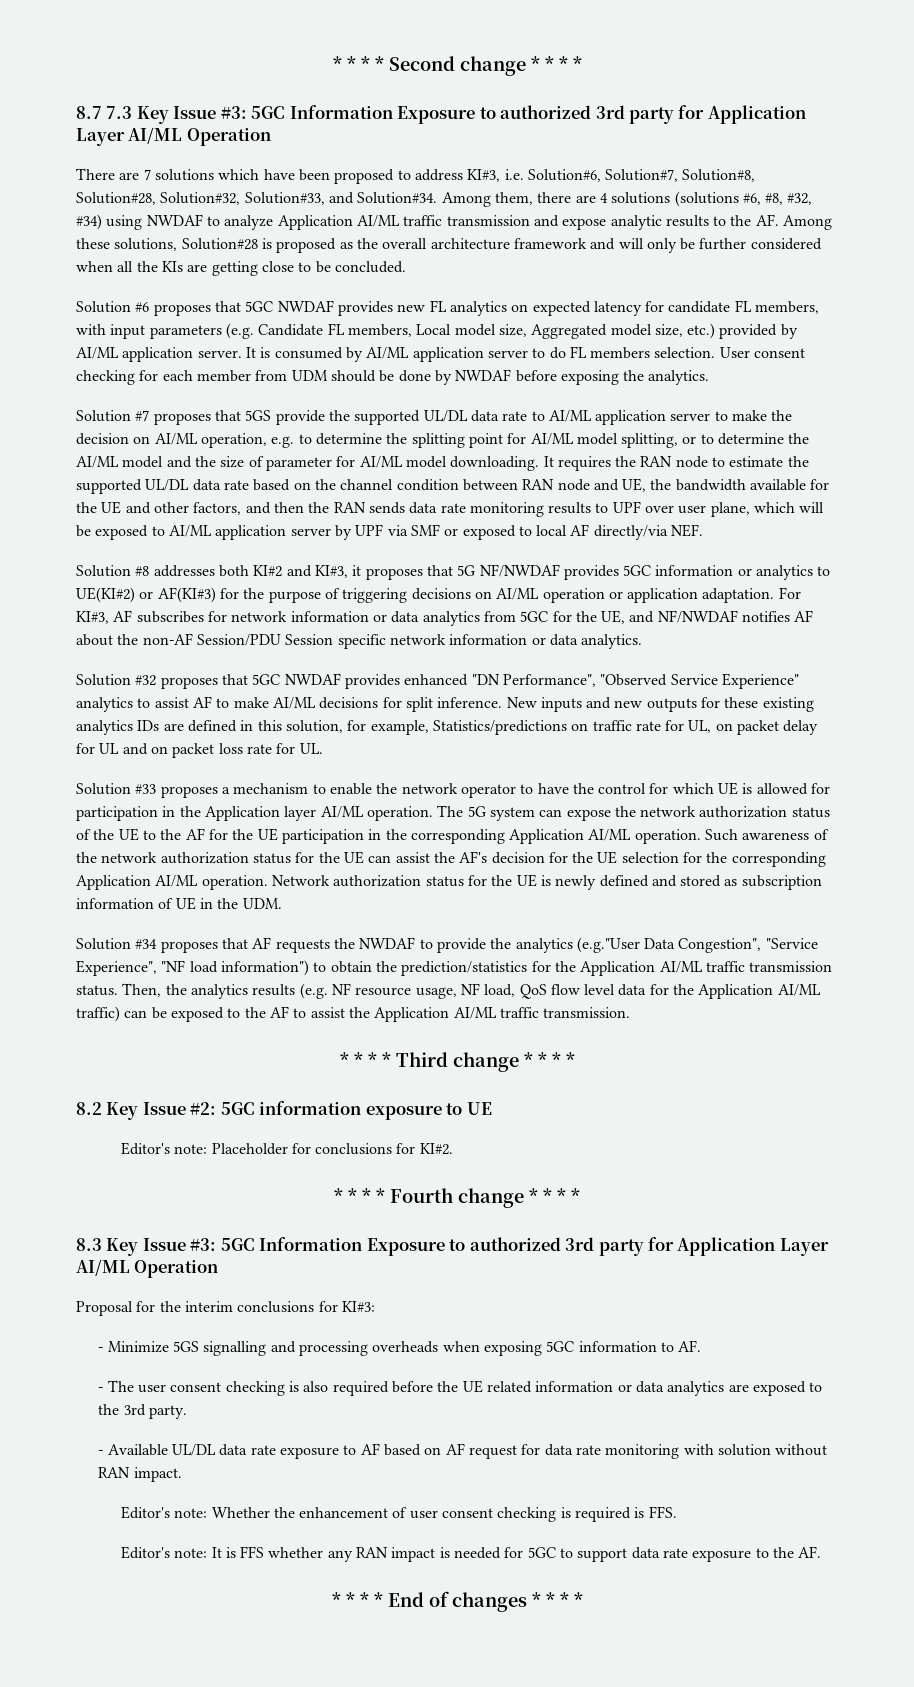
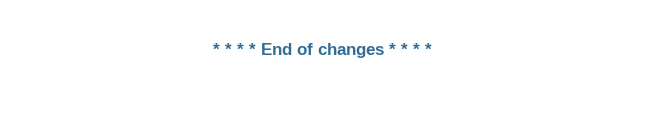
- * * * * Second change * * * *
- 8.7 7.3 Key Issue #3: 5GC Information Exposure to authorized 3rd party for Application Layer AI/ML Operation
- There are 7 solutions which have been proposed to address KI#3, i.e. Solution#6, Solution#7, Solution#8, Solution#28, Solution#32, Solution#33, and Solution#34. Among them, there are 4 solutions (solutions #6, #8, #32, #34) using NWDAF to analyze Application AI/ML traffic transmission and expose analytic results to the AF. Among these solutions, Solution#28 is proposed as the overall architecture framework and will only be further considered when all the KIs are getting close to be concluded.
- Solution #6 proposes that 5GC NWDAF provides new FL analytics on expected latency for candidate FL members, with input parameters (e.g. Candidate FL members, Local model size, Aggregated model size, etc.) provided by AI/ML application server. It is consumed by AI/ML application server to do FL members selection. User consent checking for each member from UDM should be done by NWDAF before exposing the analytics.
- Solution #7 proposes that 5GS provide the supported UL/DL data rate to AI/ML application server to make the decision on AI/ML operation, e.g. to determine the splitting point for AI/ML model splitting, or to determine the AI/ML model and the size of parameter for AI/ML model downloading. It requires the RAN node to estimate the supported UL/DL data rate based on the channel condition between RAN node and UE, the bandwidth available for the UE and other factors, and then the RAN sends data rate monitoring results to UPF over user plane, which will be exposed to AI/ML application server by UPF via SMF or exposed to local AF directly/via NEF.
- Solution #8 addresses both KI#2 and KI#3, it proposes that 5G NF/NWDAF provides 5GC information or analytics to UE(KI#2) or AF(KI#3) for the purpose of triggering decisions on AI/ML operation or application adaptation. For KI#3, AF subscribes for network information or data analytics from 5GC for the UE, and NF/NWDAF notifies AF about the non-AF Session/PDU Session specific network information or data analytics.
- Solution #32 proposes that 5GC NWDAF provides enhanced "DN Performance", "Observed Service Experience" analytics to assist AF to make AI/ML decisions for split inference. New inputs and new outputs for these existing analytics IDs are defined in this solution, for example, Statistics/predictions on traffic rate for UL, on packet delay for UL and on packet loss rate for UL.
- Solution #33 proposes a mechanism to enable the network operator to have the control for which UE is allowed for participation in the Application layer AI/ML operation. The 5G system can expose the network authorization status of the UE to the AF for the UE participation in the corresponding Application AI/ML operation. Such awareness of the network authorization status for the UE can assist the AF's decision for the UE selection for the corresponding Application AI/ML operation. Network authorization status for the UE is newly defined and stored as subscription information of UE in the UDM.
- Solution #34 proposes that AF requests the NWDAF to provide the analytics (e.g."User Data Congestion", "Service Experience", "NF load information") to obtain the prediction/statistics for the Application AI/ML traffic transmission status. Then, the analytics results (e.g. NF resource usage, NF load, QoS flow level data for the Application AI/ML traffic) can be exposed to the AF to assist the Application AI/ML traffic transmission.
- * * * * Third change * * * *
- 8.2 Key Issue #2: 5GC information exposure to UE
- Editor's note: Placeholder for conclusions for KI#2.
- * * * * Fourth change * * * *
- 8.3 Key Issue #3: 5GC Information Exposure to authorized 3rd party for Application Layer AI/ML Operation
- Proposal for the interim conclusions for KI#3:
- - Minimize 5GS signalling and processing overheads when exposing 5GC information to AF.
- - The user consent checking is also required before the UE related information or data analytics are exposed to the 3rd party.
- - Available UL/DL data rate exposure to AF based on AF request for data rate monitoring with solution without RAN impact.
- Editor's note: Whether the enhancement of user consent checking is required is FFS.
- Editor's note: It is FFS whether any RAN impact is needed for 5GC to support data rate exposure to the AF.

